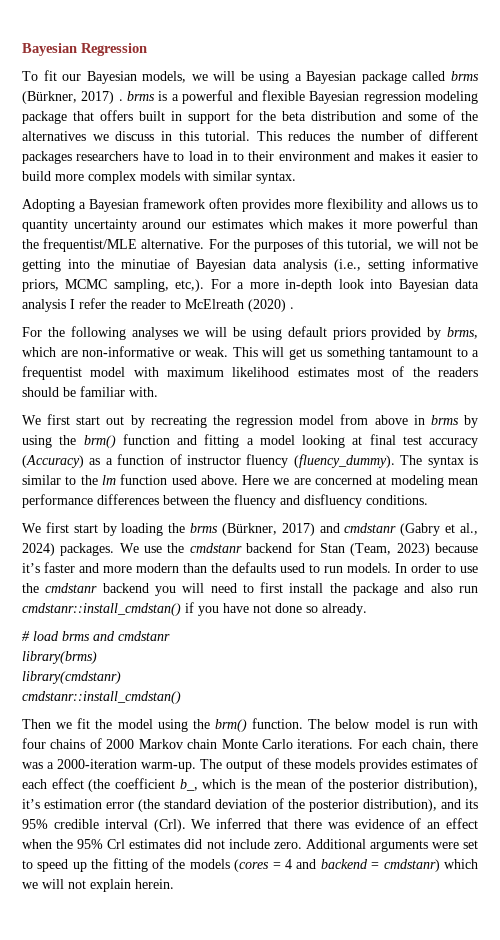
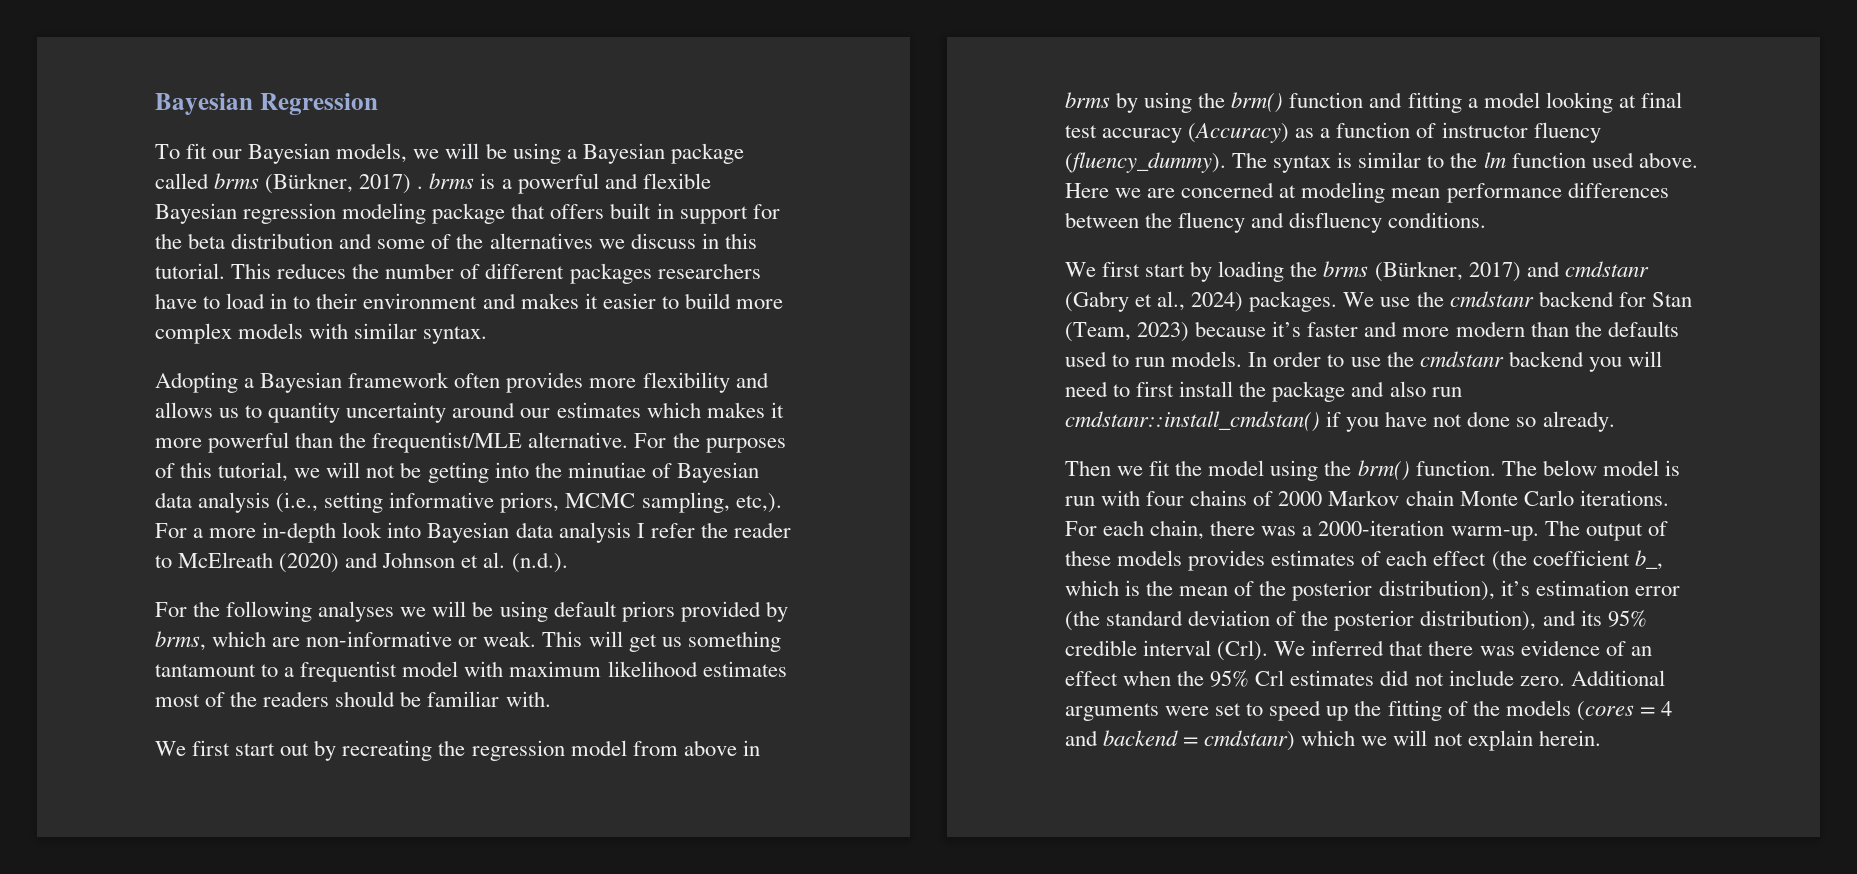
- For a more in-depth look into Bayesian data analysis I refer the reader to McElreath (2020) .
+ For a more in-depth look into Bayesian data analysis I refer the reader to McElreath (2020) and Johnson et al. (n.d.).
- # load brms and cmdstanr
- library(brms)
- library(cmdstanr)
- cmdstanr::install_cmdstan()

